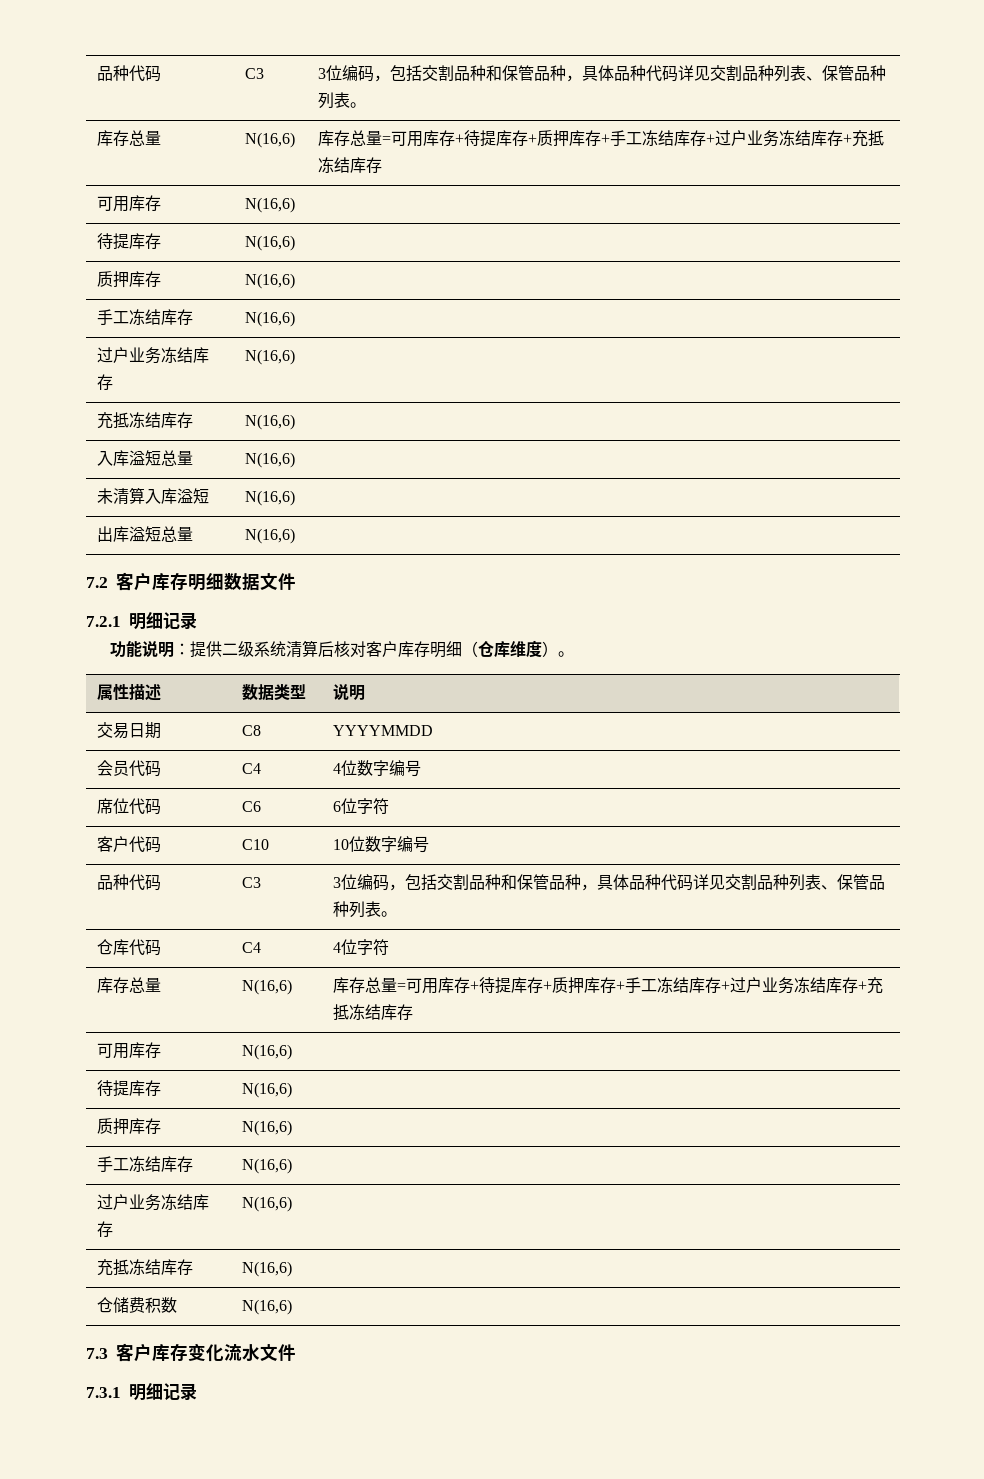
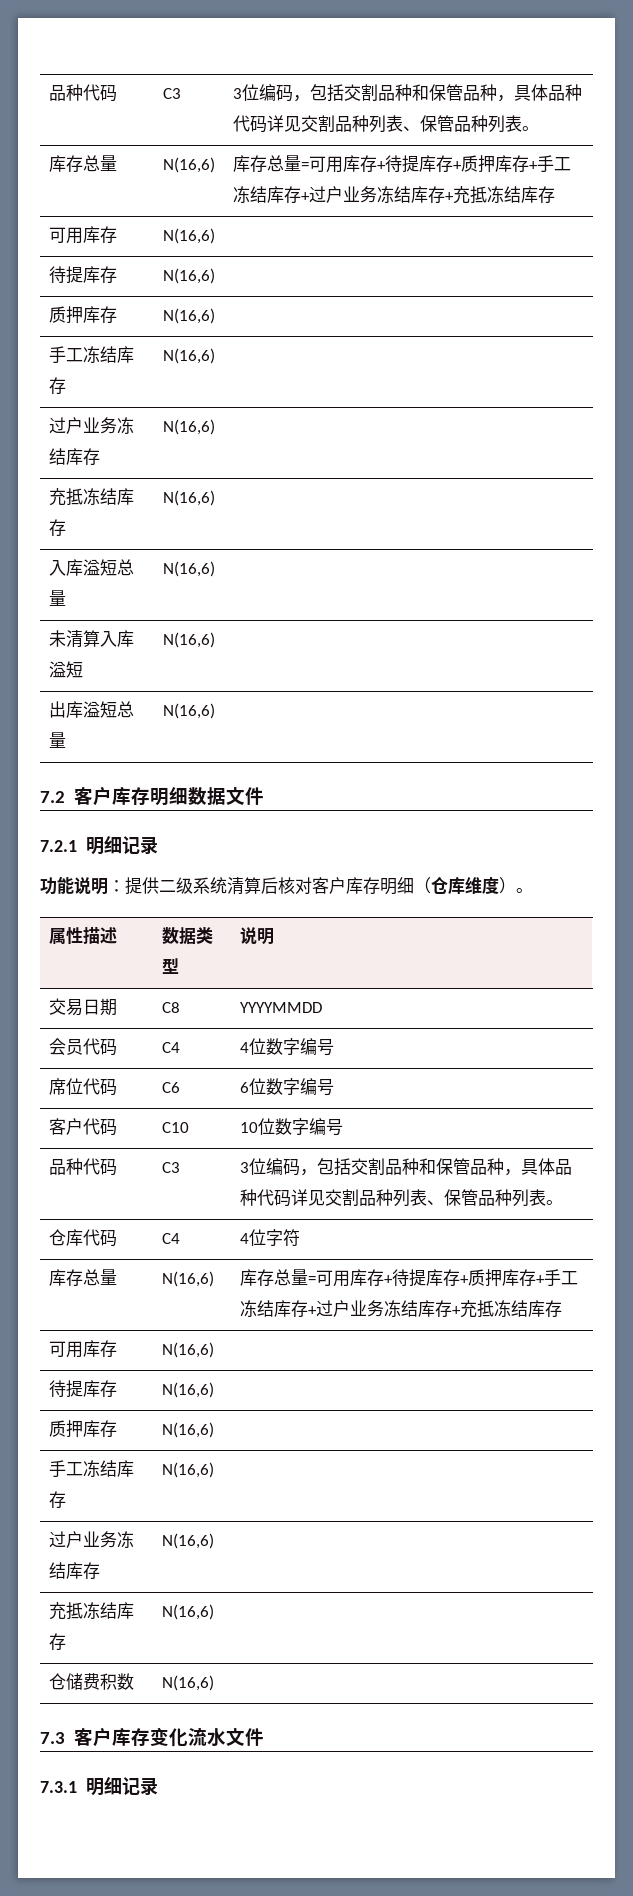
- 席位代码 | C6 | 6位字符
+ 席位代码 | C6 | 6位数字编号

